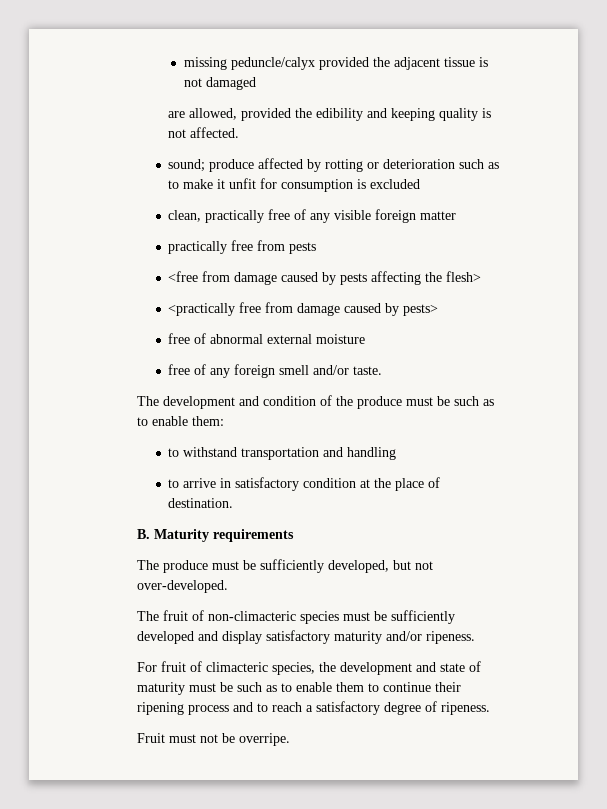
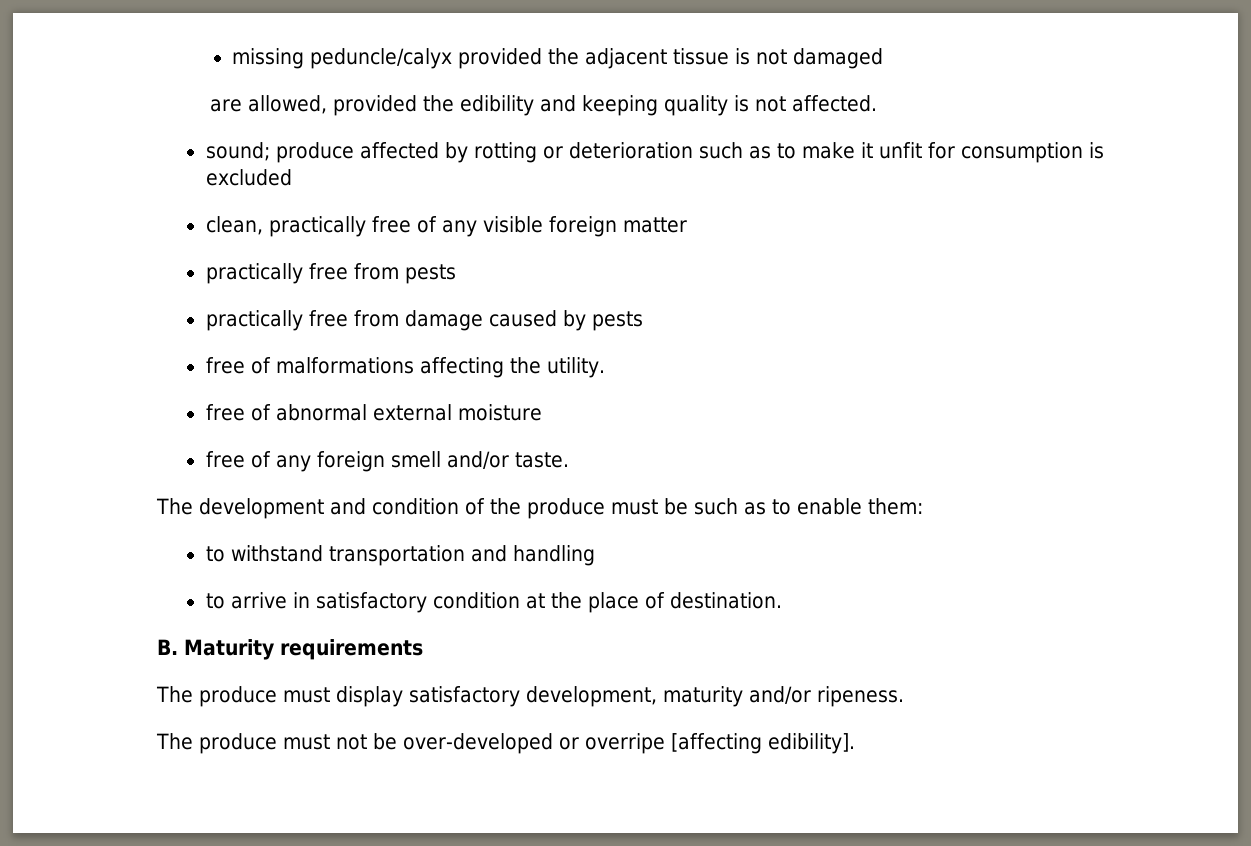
- <free from damage caused by pests affecting the flesh>
- <practically free from damage caused by pests>
+ practically free from damage caused by pests
+ free of malformations affecting the utility.
- The produce must be sufficiently developed, but not over-developed.
- The fruit of non-climacteric species must be sufficiently developed and display satisfactory maturity and/or ripeness.
+ The produce must display satisfactory development, maturity and/or ripeness.
- For fruit of climacteric species, the development and state of maturity must be such as to enable them to continue their ripening process and to reach a satisfactory degree of ripeness.
- Fruit must not be overripe.
+ The produce must not be over-developed or overripe [affecting edibility].

